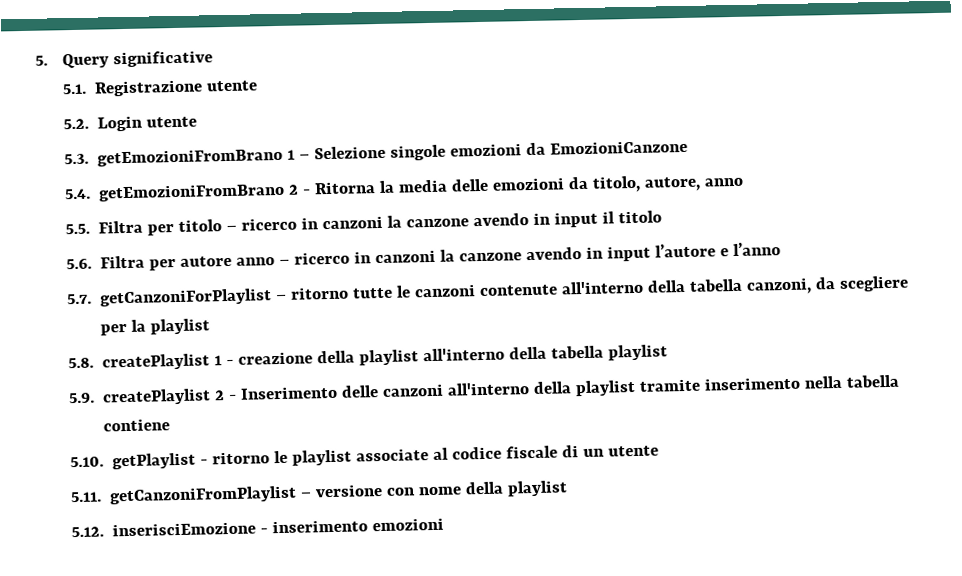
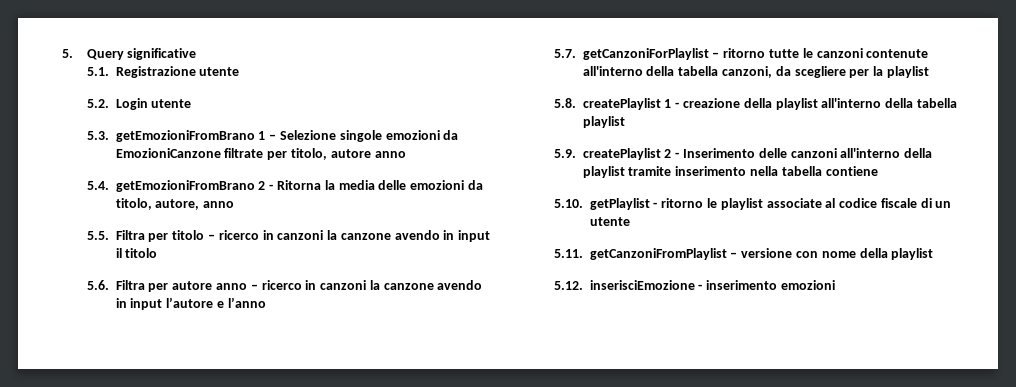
- 5.3. getEmozioniFromBrano 1 – Selezione singole emozioni da EmozioniCanzone
+ 5.3. getEmozioniFromBrano 1 – Selezione singole emozioni da EmozioniCanzone filtrate per titolo, autore anno

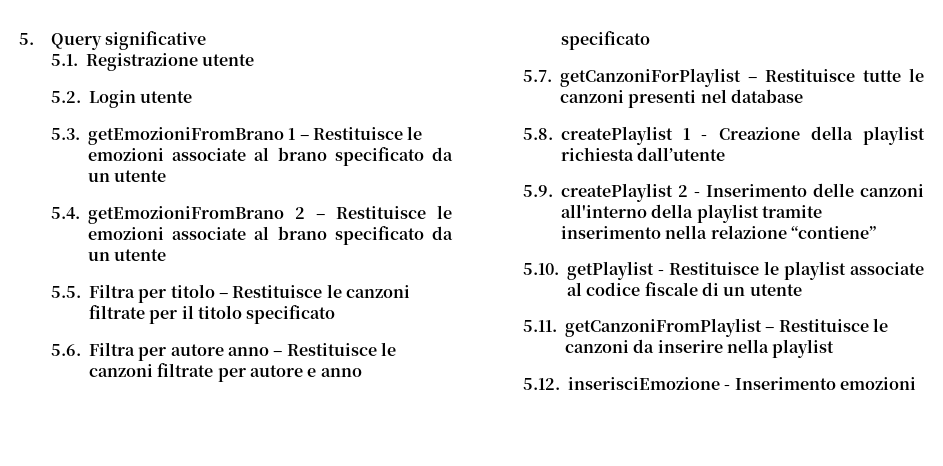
- 5.3. getEmozioniFromBrano 1 – Selezione singole emozioni da EmozioniCanzone filtrate per titolo, autore anno
- 5.4. getEmozioniFromBrano 2 - Ritorna la media delle emozioni da titolo, autore, anno
+ 5.3. getEmozioniFromBrano 1 – Restituisce le emozioni associate al brano specificato da un utente
+ 5.4. getEmozioniFromBrano 2 – Restituisce le emozioni associate al brano specificato da un utente
- 5.5. Filtra per titolo – ricerco in canzoni la canzone avendo in input il titolo
+ 5.5. Filtra per titolo – Restituisce le canzoni filtrate per il titolo specificato
- 5.6. Filtra per autore anno – ricerco in canzoni la canzone avendo in input l’autore e l’anno
+ 5.6. Filtra per autore anno – Restituisce le canzoni filtrate per autore e anno specificato
- 5.7. getCanzoniForPlaylist – ritorno tutte le canzoni contenute all'interno della tabella canzoni, da scegliere per la playlist
+ 5.7. getCanzoniForPlaylist – Restituisce tutte le canzoni presenti nel database
- 5.8. createPlaylist 1 - creazione della playlist all'interno della tabella playlist
+ 5.8. createPlaylist 1 - Creazione della playlist richiesta dall’utente
- 5.9. createPlaylist 2 - Inserimento delle canzoni all'interno della playlist tramite inserimento nella tabella contiene
+ 5.9. createPlaylist 2 - Inserimento delle canzoni all'interno della playlist tramite inserimento nella relazione “contiene”
- 5.10. getPlaylist - ritorno le playlist associate al codice fiscale di un utente
+ 5.10. getPlaylist - Restituisce le playlist associate al codice fiscale di un utente
- 5.11. getCanzoniFromPlaylist – versione con nome della playlist
+ 5.11. getCanzoniFromPlaylist – Restituisce le canzoni da inserire nella playlist
- 5.12. inserisciEmozione - inserimento emozioni
+ 5.12. inserisciEmozione - Inserimento emozioni

